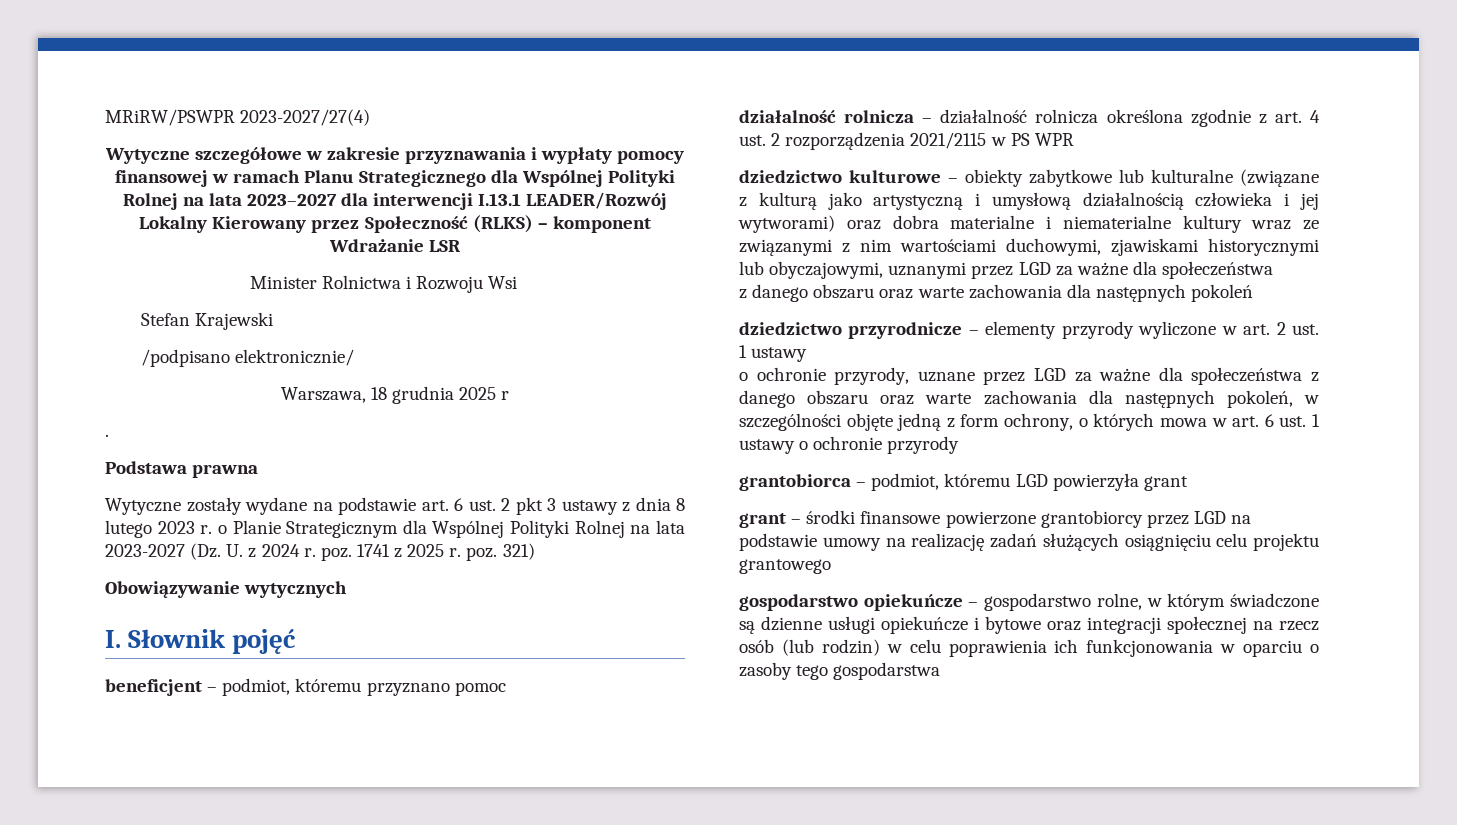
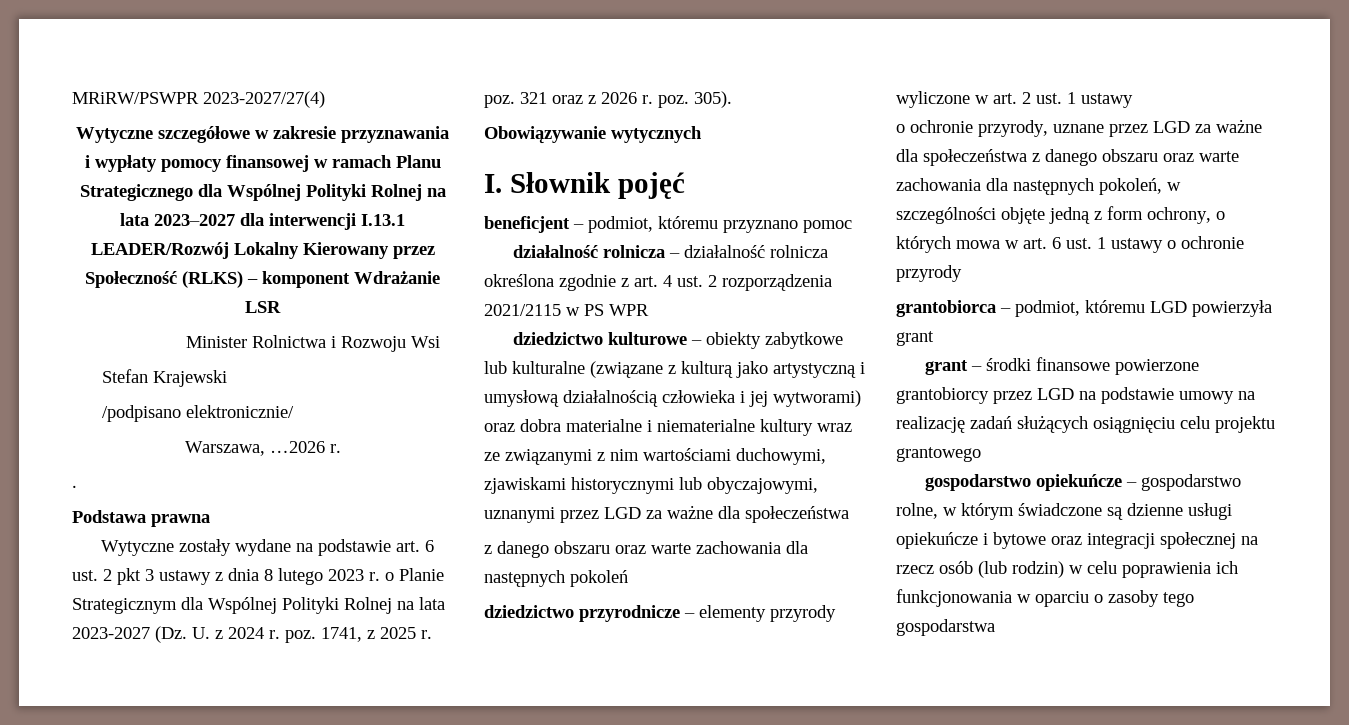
- Warszawa, 18 grudnia 2025 r
+ Warszawa, …2026 r.
- Wytyczne zostały wydane na podstawie art. 6 ust. 2 pkt 3 ustawy z dnia 8 lutego 2023 r. o Planie Strategicznym dla Wspólnej Polityki Rolnej na lata 2023-2027 (Dz. U. z 2024 r. poz. 1741 z 2025 r. poz. 321)
+ Wytyczne zostały wydane na podstawie art. 6 ust. 2 pkt 3 ustawy z dnia 8 lutego 2023 r. o Planie Strategicznym dla Wspólnej Polityki Rolnej na lata 2023-2027 (Dz. U. z 2024 r. poz. 1741, z 2025 r. poz. 321 oraz z 2026 r. poz. 305).

